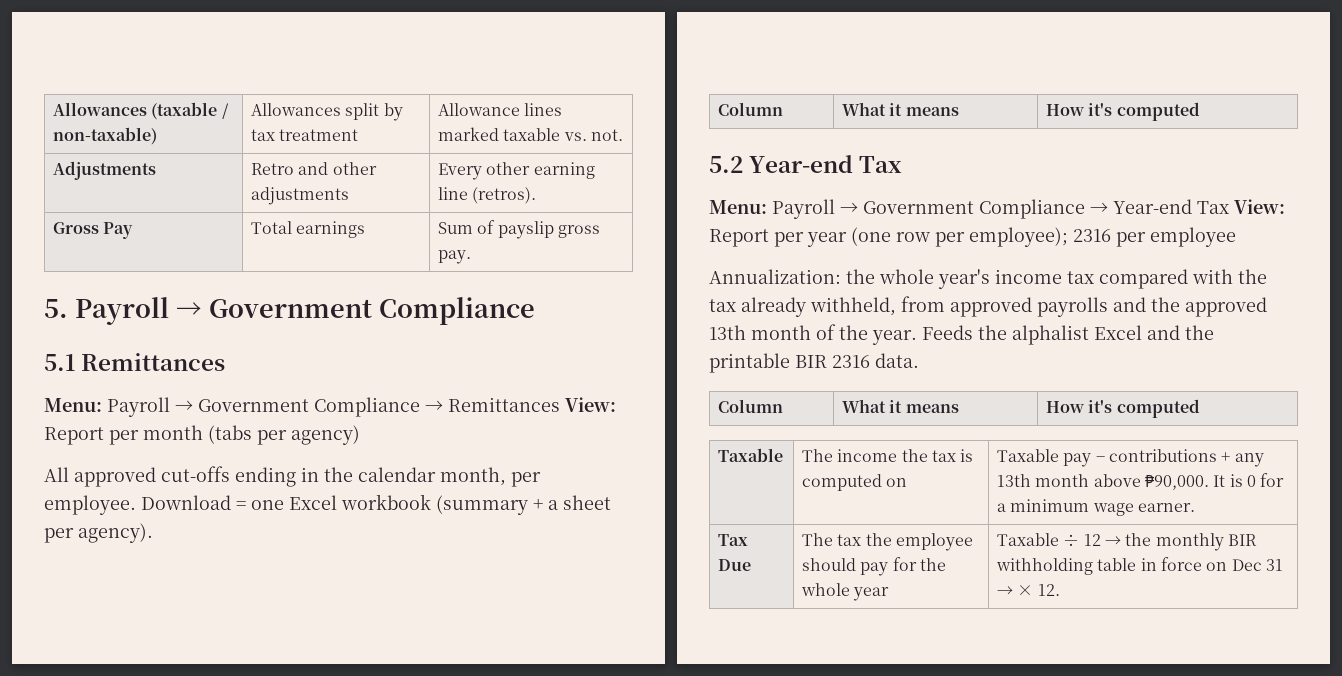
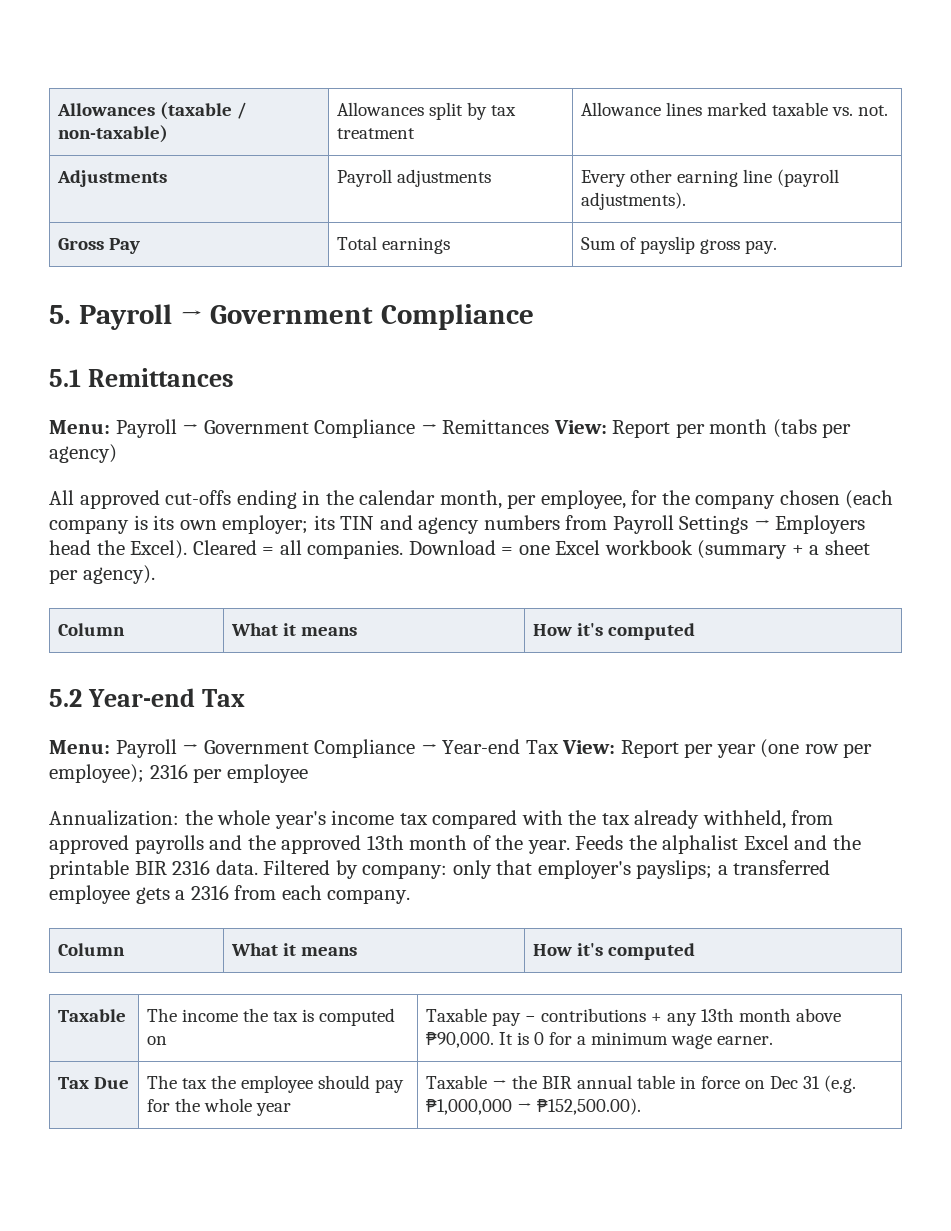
- Adjustments | Retro and other adjustments | Every other earning line (retros).
+ Adjustments | Payroll adjustments | Every other earning line (payroll adjustments).
- All approved cut-offs ending in the calendar month, per employee.
+ All approved cut-offs ending in the calendar month, per employee, for the company chosen (each company is its own employer; its TIN and agency numbers from Payroll Settings → Employers head the Excel). Cleared = all companies.
+ Filtered by company: only that employer's payslips; a transferred employee gets a 2316 from each company.
- Tax Due | The tax the employee should pay for the whole year | Taxable ÷ 12 → the monthly BIR withholding table in force on Dec 31 → × 12.
+ Tax Due | The tax the employee should pay for the whole year | Taxable → the BIR annual table in force on Dec 31 (e.g. ₱1,000,000 → ₱152,500.00).

